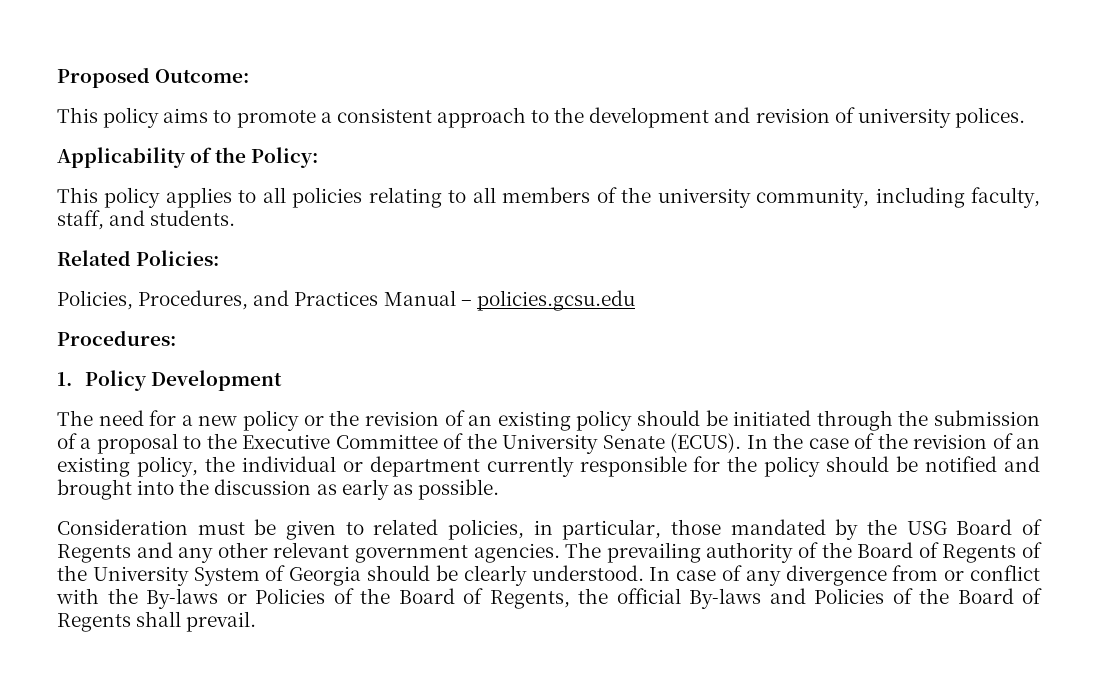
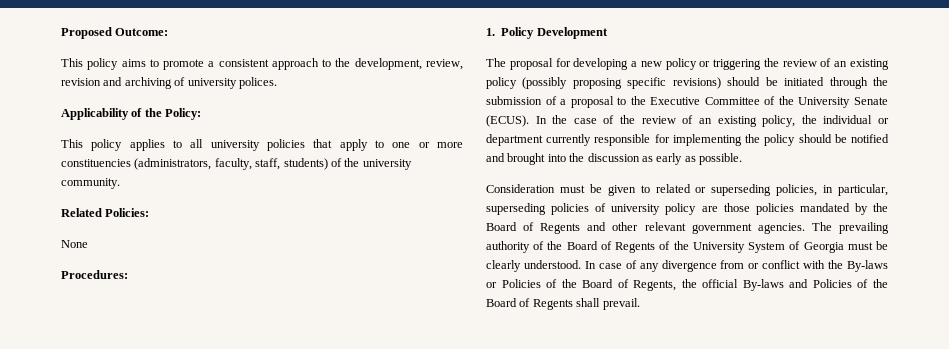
- This policy aims to promote a consistent approach to the development and revision of university polices.
+ This policy aims to promote a consistent approach to the development, review, revision and archiving of university polices.
- This policy applies to all policies relating to all members of the university community, including faculty, staff, and students.
+ This policy applies to all university policies that apply to one or more constituencies (administrators, faculty, staff, students) of the university community.
  Related Policies:
- Policies, Procedures, and Practices Manual – policies.gcsu.edu
+ None
- The need for a new policy or the revision of an existing policy should be initiated through the submission of a proposal to the Executive Committee of the University Senate (ECUS).
+ The proposal for developing a new policy or triggering the review of an existing policy (possibly proposing specific revisions) should be initiated through the submission of a proposal to the Executive Committee of the University Senate (ECUS).
- In the case of the revision of an existing policy, the individual or department currently responsible for the policy should be notified and brought into the discussion as early as possible.
+ In the case of the review of an existing policy, the individual or department currently responsible for implementing the policy should be notified and brought into the discussion as early as possible.
- Consideration must be given to related policies, in particular, those mandated by the USG Board of Regents and any other relevant government agencies.
+ Consideration must be given to related or superseding policies, in particular, superseding policies of university policy are those policies mandated by the Board of Regents and other relevant government agencies.
- The prevailing authority of the Board of Regents of the University System of Georgia should be clearly understood.
+ The prevailing authority of the Board of Regents of the University System of Georgia must be clearly understood.

